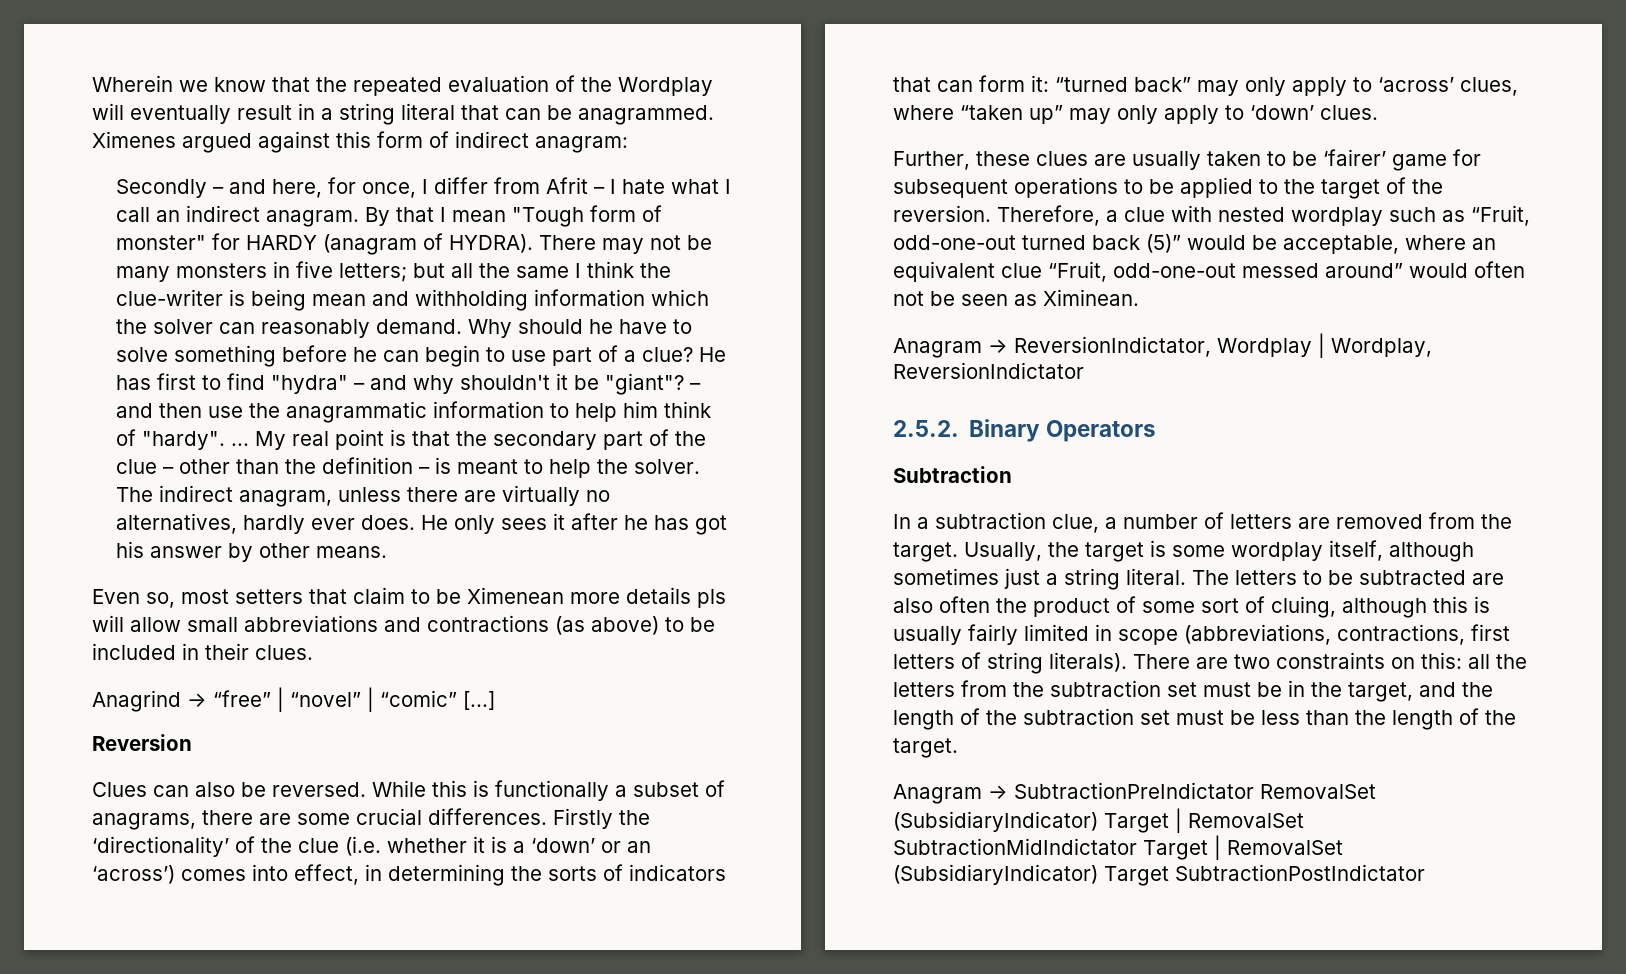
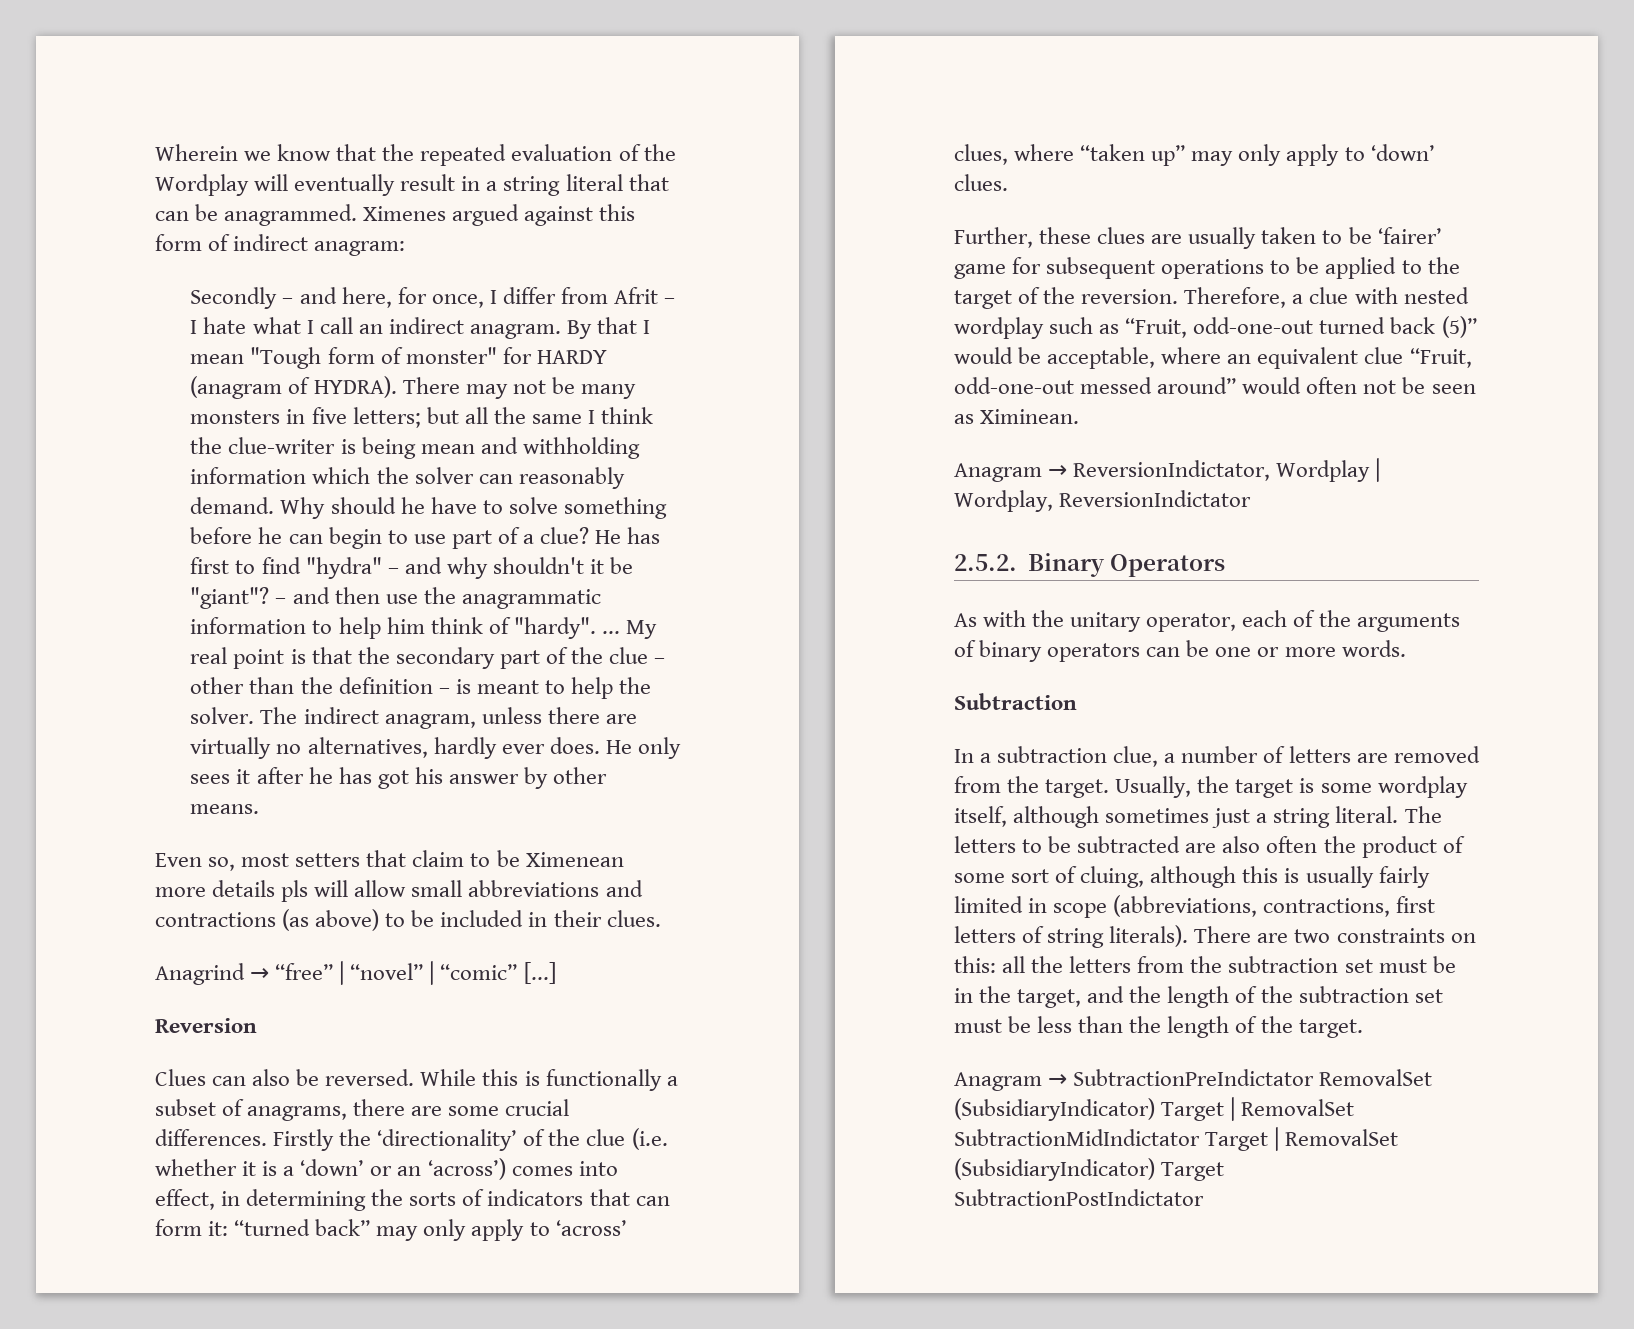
+ As with the unitary operator, each of the arguments of binary operators can be one or more words.

